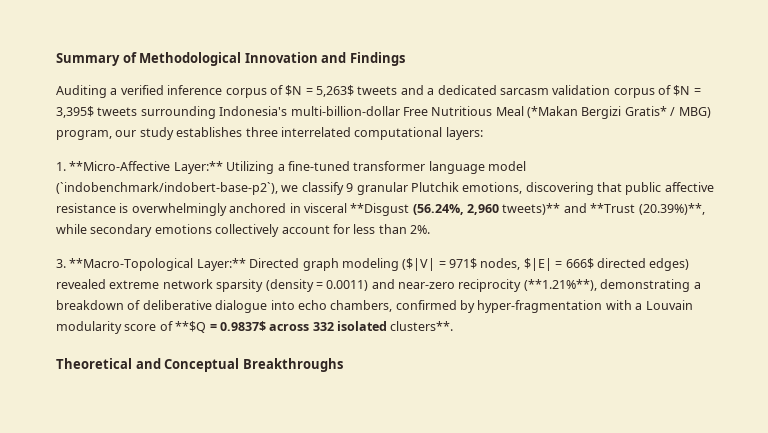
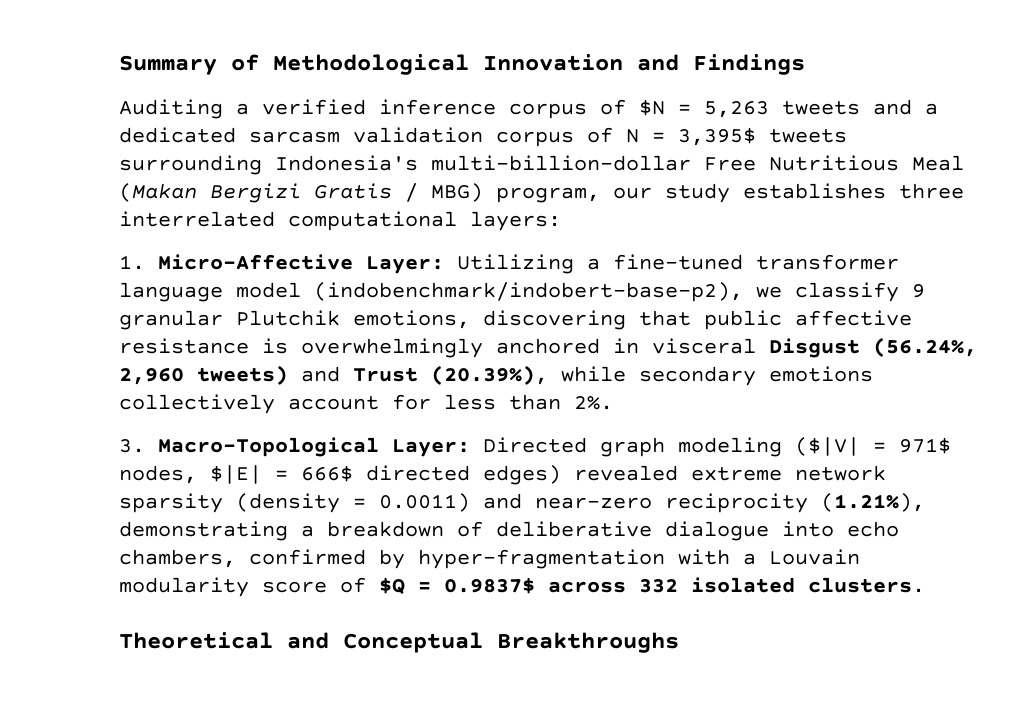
- Auditing a verified inference corpus of $N = 5,263$ tweets and a dedicated sarcasm validation corpus of $N = 3,395$ tweets surrounding Indonesia's multi-billion-dollar Free Nutritious Meal (*Makan Bergizi Gratis* / MBG) program, our study establishes three interrelated computational layers:
+ Auditing a verified inference corpus of $N = 5,263 tweets and a dedicated sarcasm validation corpus of N = 3,395$ tweets surrounding Indonesia's multi-billion-dollar Free Nutritious Meal (Makan Bergizi Gratis / MBG) program, our study establishes three interrelated computational layers:
- 1. **Micro-Affective Layer:** Utilizing a fine-tuned transformer language model (`indobenchmark/indobert-base-p2`), we classify 9 granular Plutchik emotions, discovering that public affective resistance is overwhelmingly anchored in visceral **Disgust (56.24%, 2,960 tweets)** and **Trust (20.39%)**, while secondary emotions collectively account for less than 2%.
+ 1. Micro-Affective Layer: Utilizing a fine-tuned transformer language model (indobenchmark/indobert-base-p2), we classify 9 granular Plutchik emotions, discovering that public affective resistance is overwhelmingly anchored in visceral Disgust (56.24%, 2,960 tweets) and Trust (20.39%), while secondary emotions collectively account for less than 2%.
- 3. **Macro-Topological Layer:** Directed graph modeling ($|V| = 971$ nodes, $|E| = 666$ directed edges) revealed extreme network sparsity (density = 0.0011) and near-zero reciprocity (**1.21%**), demonstrating a breakdown of deliberative dialogue into echo chambers, confirmed by hyper-fragmentation with a Louvain modularity score of **$Q = 0.9837$ across 332 isolated clusters**.
+ 3. Macro-Topological Layer: Directed graph modeling ($|V| = 971$ nodes, $|E| = 666$ directed edges) revealed extreme network sparsity (density = 0.0011) and near-zero reciprocity (1.21%), demonstrating a breakdown of deliberative dialogue into echo chambers, confirmed by hyper-fragmentation with a Louvain modularity score of $Q = 0.9837$ across 332 isolated clusters.

